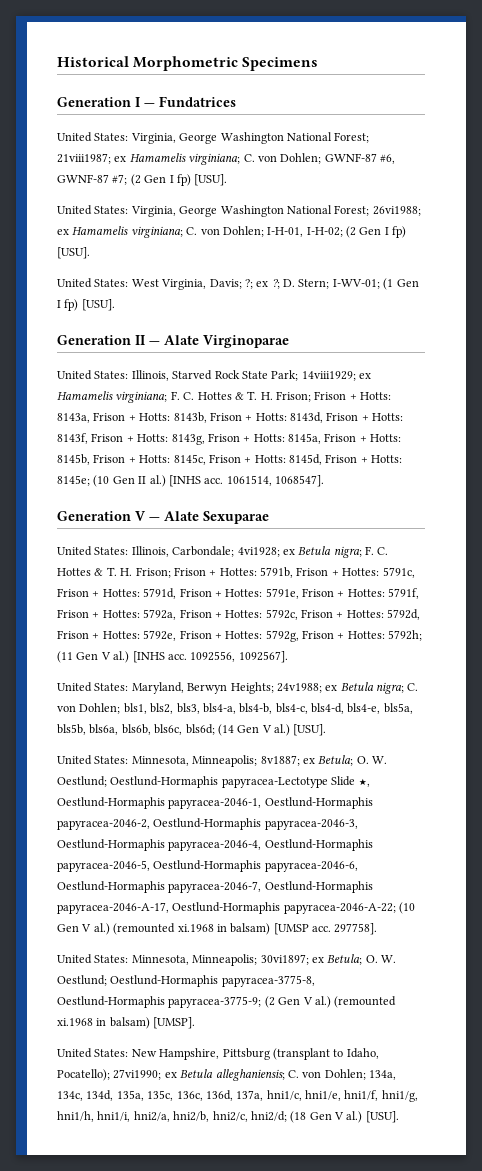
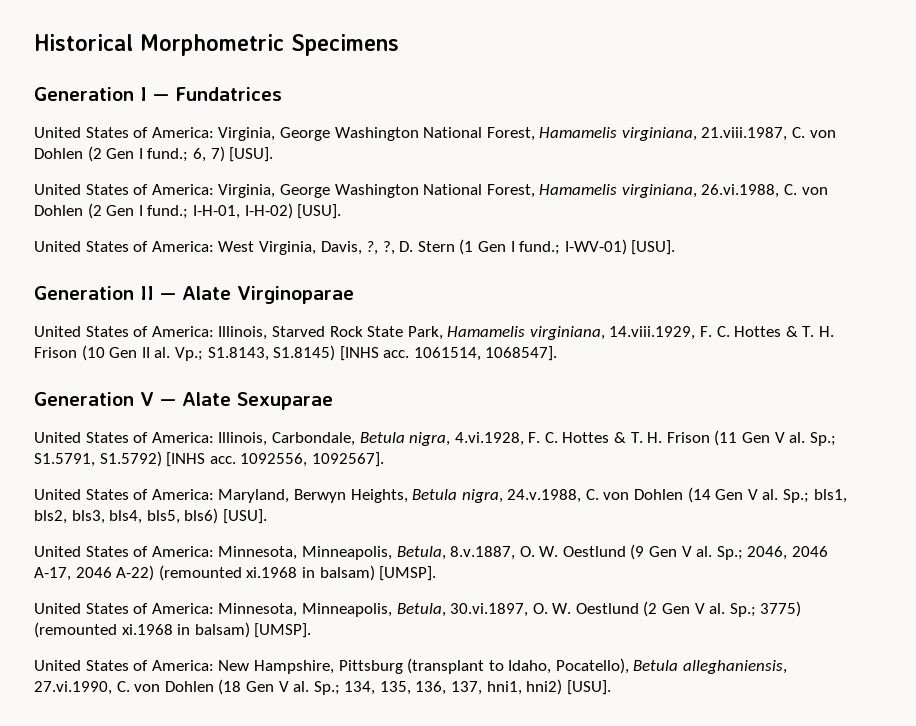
- United States: Virginia, George Washington National Forest; 21viii1987; ex Hamamelis virginiana; C. von Dohlen; GWNF-87 #6, GWNF-87 #7; (2 Gen I fp) [USU].
- United States: Virginia, George Washington National Forest; 26vi1988; ex Hamamelis virginiana; C. von Dohlen; I-H-01, I-H-02; (2 Gen I fp) [USU].
- United States: West Virginia, Davis; ?; ex ?; D. Stern; I-WV-01; (1 Gen I fp) [USU].
+ United States of America: Virginia, George Washington National Forest, Hamamelis virginiana, 21.viii.1987, C. von Dohlen (2 Gen I fund.; 6, 7) [USU].
+ United States of America: Virginia, George Washington National Forest, Hamamelis virginiana, 26.vi.1988, C. von Dohlen (2 Gen I fund.; I-H-01, I-H-02) [USU].
+ United States of America: West Virginia, Davis, ?, ?, D. Stern (1 Gen I fund.; I-WV-01) [USU].
- United States: Illinois, Starved Rock State Park; 14viii1929; ex Hamamelis virginiana; F. C. Hottes & T. H. Frison; Frison + Hotts: 8143a, Frison + Hotts: 8143b, Frison + Hotts: 8143d, Frison + Hotts: 8143f, Frison + Hotts: 8143g, Frison + Hotts: 8145a, Frison + Hotts: 8145b, Frison + Hotts: 8145c, Frison + Hotts: 8145d, Frison + Hotts: 8145e; (10 Gen II al.) [INHS acc.
+ United States of America: Illinois, Starved Rock State Park, Hamamelis virginiana, 14.viii.1929, F. C. Hottes & T. H. Frison (10 Gen II al. Vp.; S1.8143, S1.8145) [INHS acc.
- United States: Illinois, Carbondale; 4vi1928; ex Betula nigra; F. C. Hottes & T. H. Frison; Frison + Hottes: 5791b, Frison + Hottes: 5791c, Frison + Hottes: 5791d, Frison + Hottes: 5791e, Frison + Hottes: 5791f, Frison + Hottes: 5792a, Frison + Hottes: 5792c, Frison + Hottes: 5792d, Frison + Hottes: 5792e, Frison + Hottes: 5792g, Frison + Hottes: 5792h; (11 Gen V al.) [INHS acc.
+ United States of America: Illinois, Carbondale, Betula nigra, 4.vi.1928, F. C. Hottes & T. H. Frison (11 Gen V al. Sp.; S1.5791, S1.5792) [INHS acc.
- United States: Maryland, Berwyn Heights; 24v1988; ex Betula nigra; C. von Dohlen; bls1, bls2, bls3, bls4-a, bls4-b, bls4-c, bls4-d, bls4-e, bls5a, bls5b, bls6a, bls6b, bls6c, bls6d; (14 Gen V al.) [USU].
- United States: Minnesota, Minneapolis; 8v1887; ex Betula; O. W. Oestlund; Oestlund-Hormaphis papyracea-Lectotype Slide ★, Oestlund-Hormaphis papyracea-2046-1, Oestlund-Hormaphis papyracea-2046-2, Oestlund-Hormaphis papyracea-2046-3, Oestlund-Hormaphis papyracea-2046-4, Oestlund-Hormaphis papyracea-2046-5, Oestlund-Hormaphis papyracea-2046-6, Oestlund-Hormaphis papyracea-2046-7, Oestlund-Hormaphis papyracea-2046-A-17, Oestlund-Hormaphis papyracea-2046-A-22; (10 Gen V al.) (remounted xi.1968 in balsam) [UMSP acc. 297758].
- United States: Minnesota, Minneapolis; 30vi1897; ex Betula; O. W. Oestlund; Oestlund-Hormaphis papyracea-3775-8, Oestlund-Hormaphis papyracea-3775-9; (2 Gen V al.) (remounted xi.1968 in balsam) [UMSP].
- United States: New Hampshire, Pittsburg (transplant to Idaho, Pocatello); 27vi1990; ex Betula alleghaniensis; C. von Dohlen; 134a, 134c, 134d, 135a, 135c, 136c, 136d, 137a, hni1/c, hni1/e, hni1/f, hni1/g, hni1/h, hni1/i, hni2/a, hni2/b, hni2/c, hni2/d; (18 Gen V al.) [USU].
+ United States of America: Maryland, Berwyn Heights, Betula nigra, 24.v.1988, C. von Dohlen (14 Gen V al. Sp.; bls1, bls2, bls3, bls4, bls5, bls6) [USU].
+ United States of America: Minnesota, Minneapolis, Betula, 8.v.1887, O. W. Oestlund (9 Gen V al. Sp.; 2046, 2046 A-17, 2046 A-22) (remounted xi.1968 in balsam) [UMSP].
+ United States of America: Minnesota, Minneapolis, Betula, 30.vi.1897, O. W. Oestlund (2 Gen V al. Sp.; 3775) (remounted xi.1968 in balsam) [UMSP].
+ United States of America: New Hampshire, Pittsburg (transplant to Idaho, Pocatello), Betula alleghaniensis, 27.vi.1990, C. von Dohlen (18 Gen V al. Sp.; 134, 135, 136, 137, hni1, hni2) [USU].

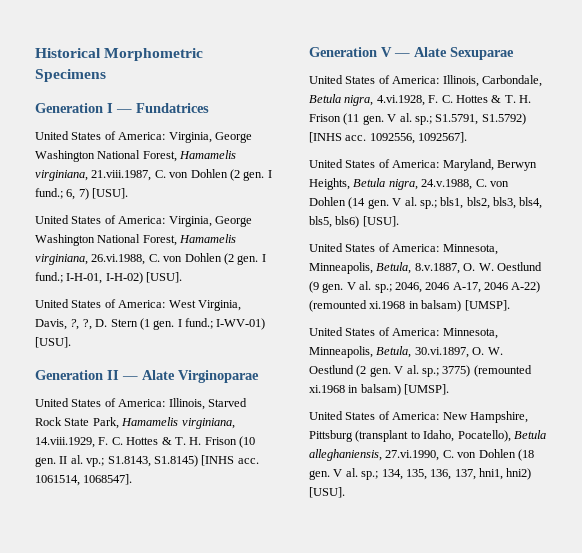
- United States of America: Virginia, George Washington National Forest, Hamamelis virginiana, 21.viii.1987, C. von Dohlen (2 Gen I fund.; 6, 7) [USU].
+ United States of America: Virginia, George Washington National Forest, Hamamelis virginiana, 21.viii.1987, C. von Dohlen (2 gen. I fund.; 6, 7) [USU].
- United States of America: Virginia, George Washington National Forest, Hamamelis virginiana, 26.vi.1988, C. von Dohlen (2 Gen I fund.; I-H-01, I-H-02) [USU].
+ United States of America: Virginia, George Washington National Forest, Hamamelis virginiana, 26.vi.1988, C. von Dohlen (2 gen. I fund.; I-H-01, I-H-02) [USU].
- United States of America: West Virginia, Davis, ?, ?, D. Stern (1 Gen I fund.; I-WV-01) [USU].
+ United States of America: West Virginia, Davis, ?, ?, D. Stern (1 gen. I fund.; I-WV-01) [USU].
- United States of America: Illinois, Starved Rock State Park, Hamamelis virginiana, 14.viii.1929, F. C. Hottes & T. H. Frison (10 Gen II al. Vp.; S1.8143, S1.8145) [INHS acc.
+ United States of America: Illinois, Starved Rock State Park, Hamamelis virginiana, 14.viii.1929, F. C. Hottes & T. H. Frison (10 gen. II al. vp.; S1.8143, S1.8145) [INHS acc.
- United States of America: Illinois, Carbondale, Betula nigra, 4.vi.1928, F. C. Hottes & T. H. Frison (11 Gen V al. Sp.; S1.5791, S1.5792) [INHS acc.
+ United States of America: Illinois, Carbondale, Betula nigra, 4.vi.1928, F. C. Hottes & T. H. Frison (11 gen. V al. sp.; S1.5791, S1.5792) [INHS acc.
- United States of America: Maryland, Berwyn Heights, Betula nigra, 24.v.1988, C. von Dohlen (14 Gen V al. Sp.; bls1, bls2, bls3, bls4, bls5, bls6) [USU].
+ United States of America: Maryland, Berwyn Heights, Betula nigra, 24.v.1988, C. von Dohlen (14 gen. V al. sp.; bls1, bls2, bls3, bls4, bls5, bls6) [USU].
- United States of America: Minnesota, Minneapolis, Betula, 8.v.1887, O. W. Oestlund (9 Gen V al. Sp.; 2046, 2046 A-17, 2046 A-22) (remounted xi.1968 in balsam) [UMSP].
+ United States of America: Minnesota, Minneapolis, Betula, 8.v.1887, O. W. Oestlund (9 gen. V al. sp.; 2046, 2046 A-17, 2046 A-22) (remounted xi.1968 in balsam) [UMSP].
- United States of America: Minnesota, Minneapolis, Betula, 30.vi.1897, O. W. Oestlund (2 Gen V al. Sp.; 3775) (remounted xi.1968 in balsam) [UMSP].
+ United States of America: Minnesota, Minneapolis, Betula, 30.vi.1897, O. W. Oestlund (2 gen. V al. sp.; 3775) (remounted xi.1968 in balsam) [UMSP].
- United States of America: New Hampshire, Pittsburg (transplant to Idaho, Pocatello), Betula alleghaniensis, 27.vi.1990, C. von Dohlen (18 Gen V al. Sp.; 134, 135, 136, 137, hni1, hni2) [USU].
+ United States of America: New Hampshire, Pittsburg (transplant to Idaho, Pocatello), Betula alleghaniensis, 27.vi.1990, C. von Dohlen (18 gen. V al. sp.; 134, 135, 136, 137, hni1, hni2) [USU].

